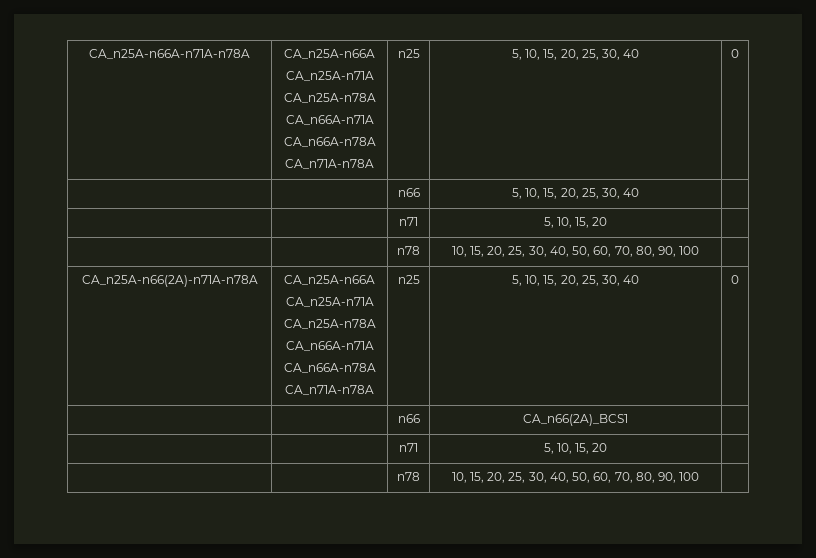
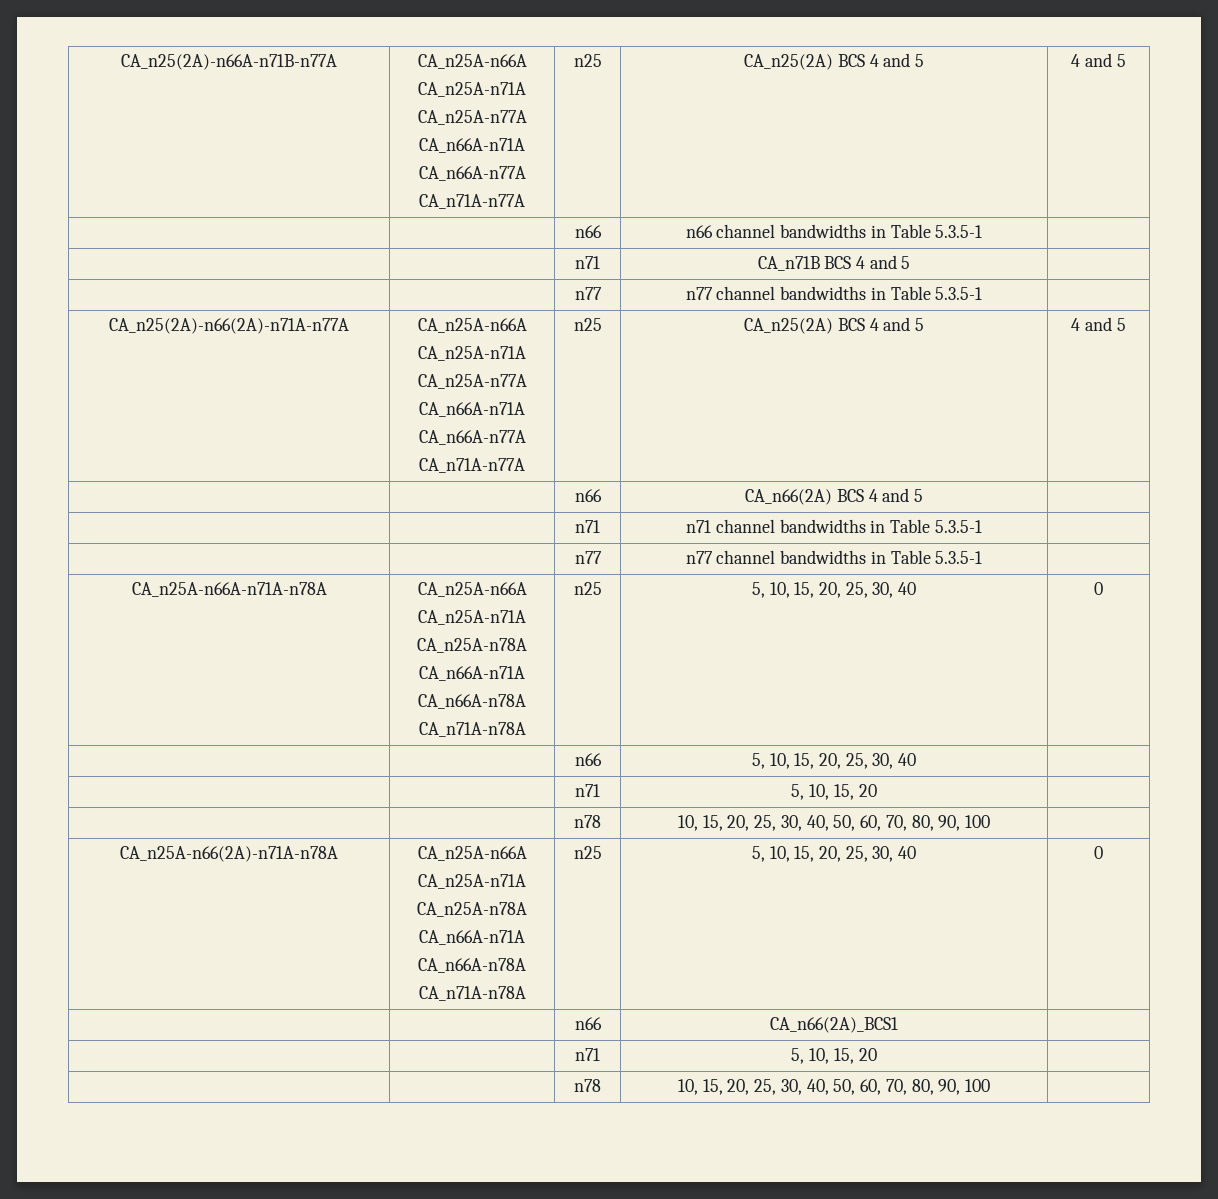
+ CA_n25(2A)-n66A-n71B-n77A | CA_n25A-n66A
+ CA_n25A-n71A
+ CA_n25A-n77A
+ CA_n66A-n71A
+ CA_n66A-n77A
+ CA_n71A-n77A | n25 | CA_n25(2A) BCS 4 and 5 | 4 and 5
+ | | n66 | n66 channel bandwidths in Table 5.3.5-1 |
+ | | n71 | CA_n71B BCS 4 and 5 |
+ | | n77 | n77 channel bandwidths in Table 5.3.5-1 |
+ CA_n25(2A)-n66(2A)-n71A-n77A | CA_n25A-n66A
+ CA_n25A-n71A
+ CA_n25A-n77A
+ CA_n66A-n71A
+ CA_n66A-n77A
+ CA_n71A-n77A | n25 | CA_n25(2A) BCS 4 and 5 | 4 and 5
+ | | n66 | CA_n66(2A) BCS 4 and 5 |
+ | | n71 | n71 channel bandwidths in Table 5.3.5-1 |
+ | | n77 | n77 channel bandwidths in Table 5.3.5-1 |

